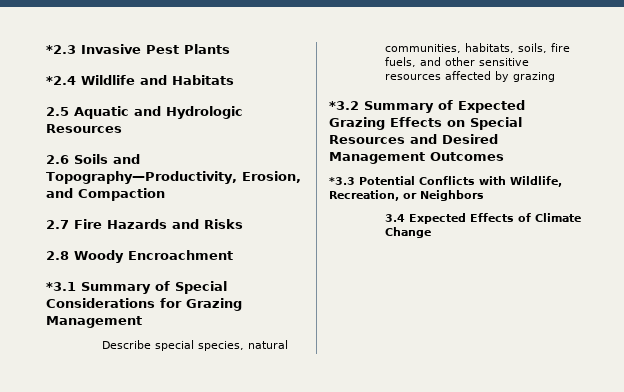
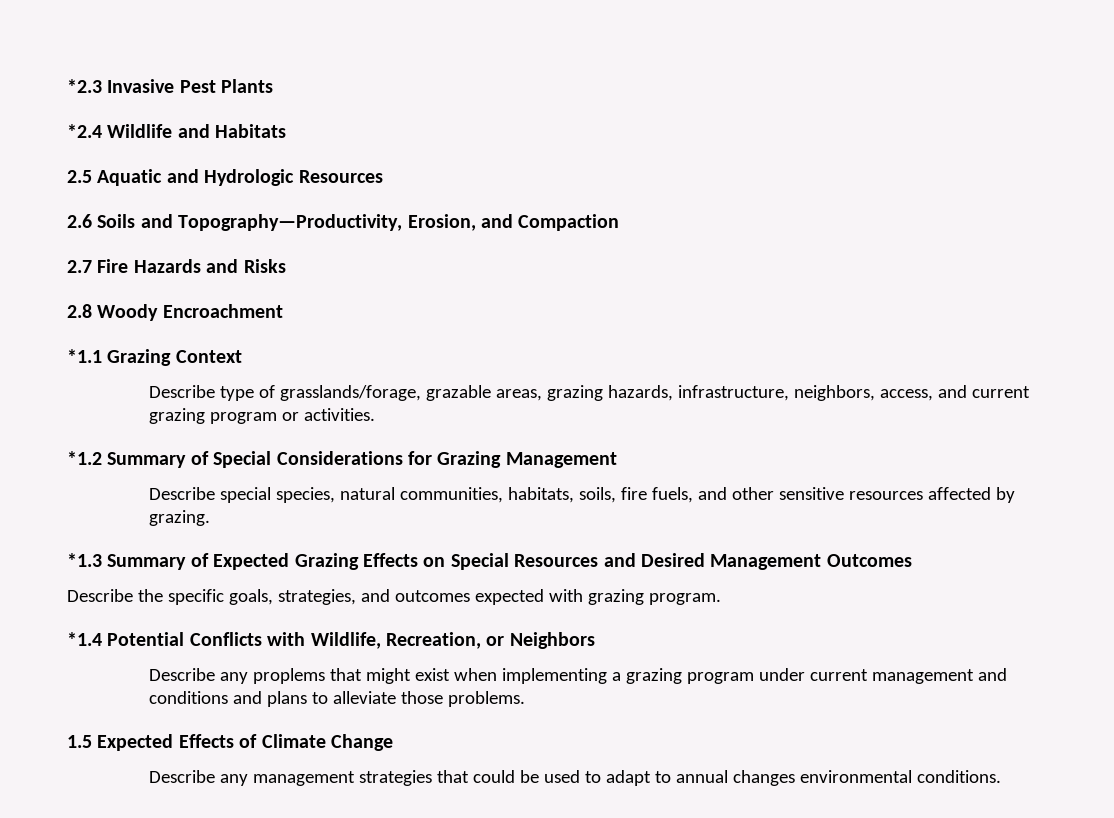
- *3.1 Summary of Special Considerations for Grazing Management
+ *1.1 Grazing Context
+ Describe type of grasslands/forage, grazable areas, grazing hazards, infrastructure, neighbors, access, and current grazing program or activities.
+ *1.2 Summary of Special Considerations for Grazing Management
- Describe special species, natural communities, habitats, soils, fire fuels, and other sensitive resources affected by grazing
- *3.2 Summary of Expected Grazing Effects on Special Resources and Desired Management Outcomes
+ Describe special species, natural communities, habitats, soils, fire fuels, and other sensitive resources affected by grazing.
+ *1.3 Summary of Expected Grazing Effects on Special Resources and Desired Management Outcomes
- *3.3 Potential Conflicts with Wildlife, Recreation, or Neighbors
+ Describe the specific goals, strategies, and outcomes expected with grazing program.
+ *1.4 Potential Conflicts with Wildlife, Recreation, or Neighbors
- 3.4 Expected Effects of Climate Change
+ Describe any proplems that might exist when implementing a grazing program under current management and conditions and plans to alleviate those problems.
+ 1.5 Expected Effects of Climate Change
+ Describe any management strategies that could be used to adapt to annual changes environmental conditions.

